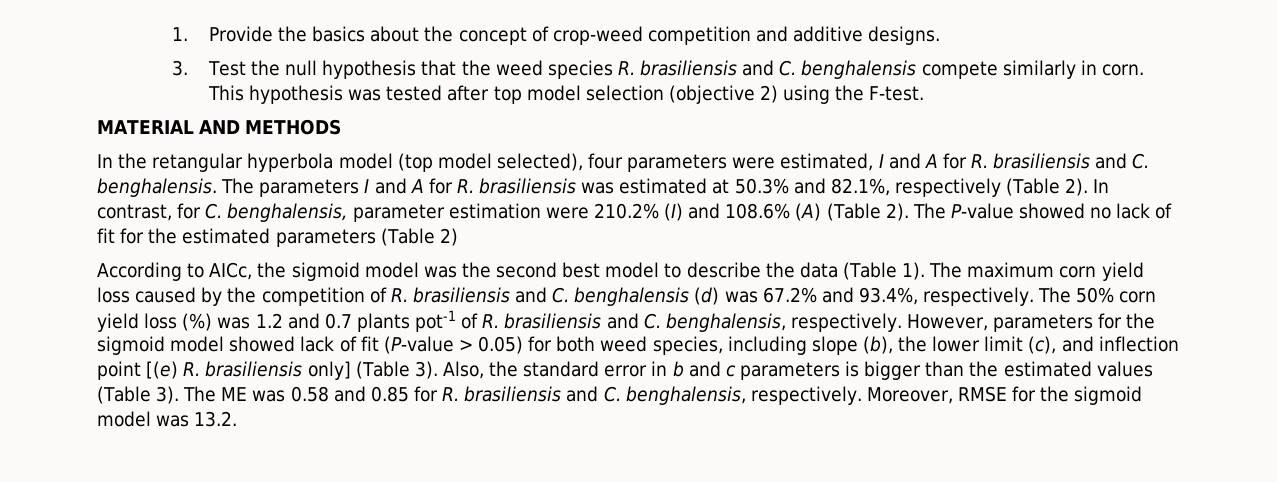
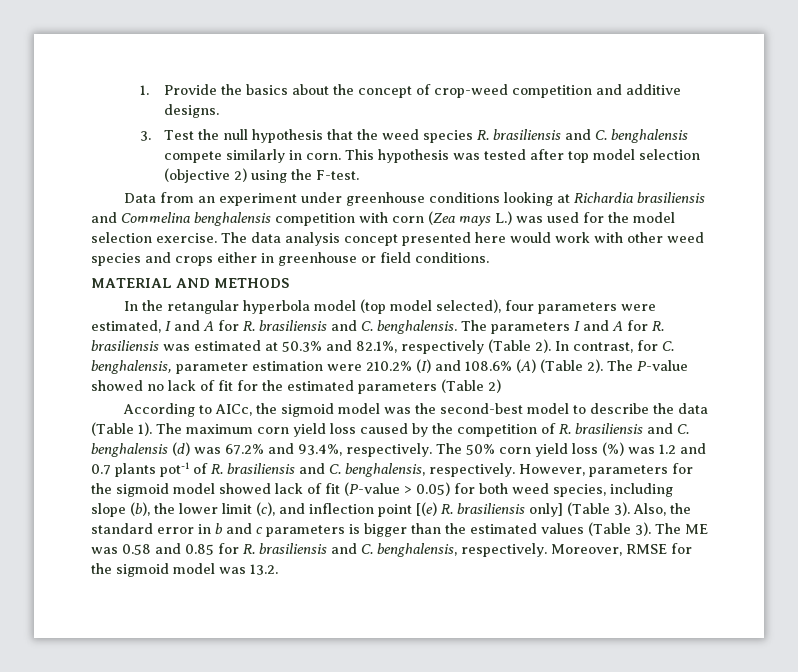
+ Data from an experiment under greenhouse conditions looking at Richardia brasiliensis and Commelina benghalensis competition with corn (Zea mays L.) was used for the model selection exercise. The data analysis concept presented here would work with other weed species and crops either in greenhouse or field conditions.
- According to AICc, the sigmoid model was the second best model to describe the data (Table 1).
+ According to AICc, the sigmoid model was the second-best model to describe the data (Table 1).

